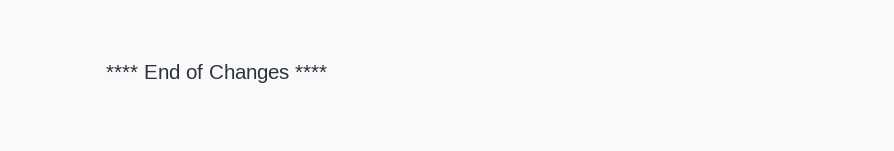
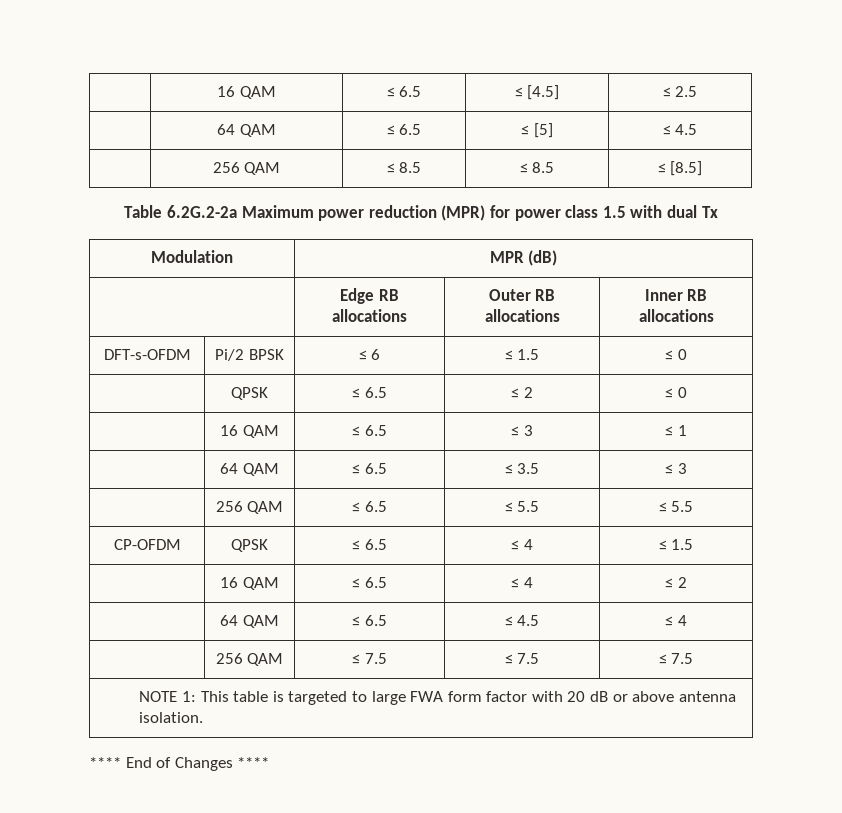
+ | 16 QAM | ≤ 6.5 | ≤ [4.5] | ≤ 2.5
+ | 64 QAM | ≤ 6.5 | ≤ [5] | ≤ 4.5
+ | 256 QAM | ≤ 8.5 | ≤ 8.5 | ≤ [8.5]
+ Table 6.2G.2-2a Maximum power reduction (MPR) for power class 1.5 with dual Tx
+ Modulation | MPR (dB)
+ | Edge RB allocations | Outer RB allocations | Inner RB allocations
+ DFT-s-OFDM | Pi/2 BPSK | ≤ 6 | ≤ 1.5 | ≤ 0
+ | QPSK | ≤ 6.5 | ≤ 2 | ≤ 0
+ | 16 QAM | ≤ 6.5 | ≤ 3 | ≤ 1
+ | 64 QAM | ≤ 6.5 | ≤ 3.5 | ≤ 3
+ | 256 QAM | ≤ 6.5 | ≤ 5.5 | ≤ 5.5
+ CP-OFDM | QPSK | ≤ 6.5 | ≤ 4 | ≤ 1.5
+ | 16 QAM | ≤ 6.5 | ≤ 4 | ≤ 2
+ | 64 QAM | ≤ 6.5 | ≤ 4.5 | ≤ 4
+ | 256 QAM | ≤ 7.5 | ≤ 7.5 | ≤ 7.5
+ NOTE 1: This table is targeted to large FWA form factor with 20 dB or above antenna isolation.

